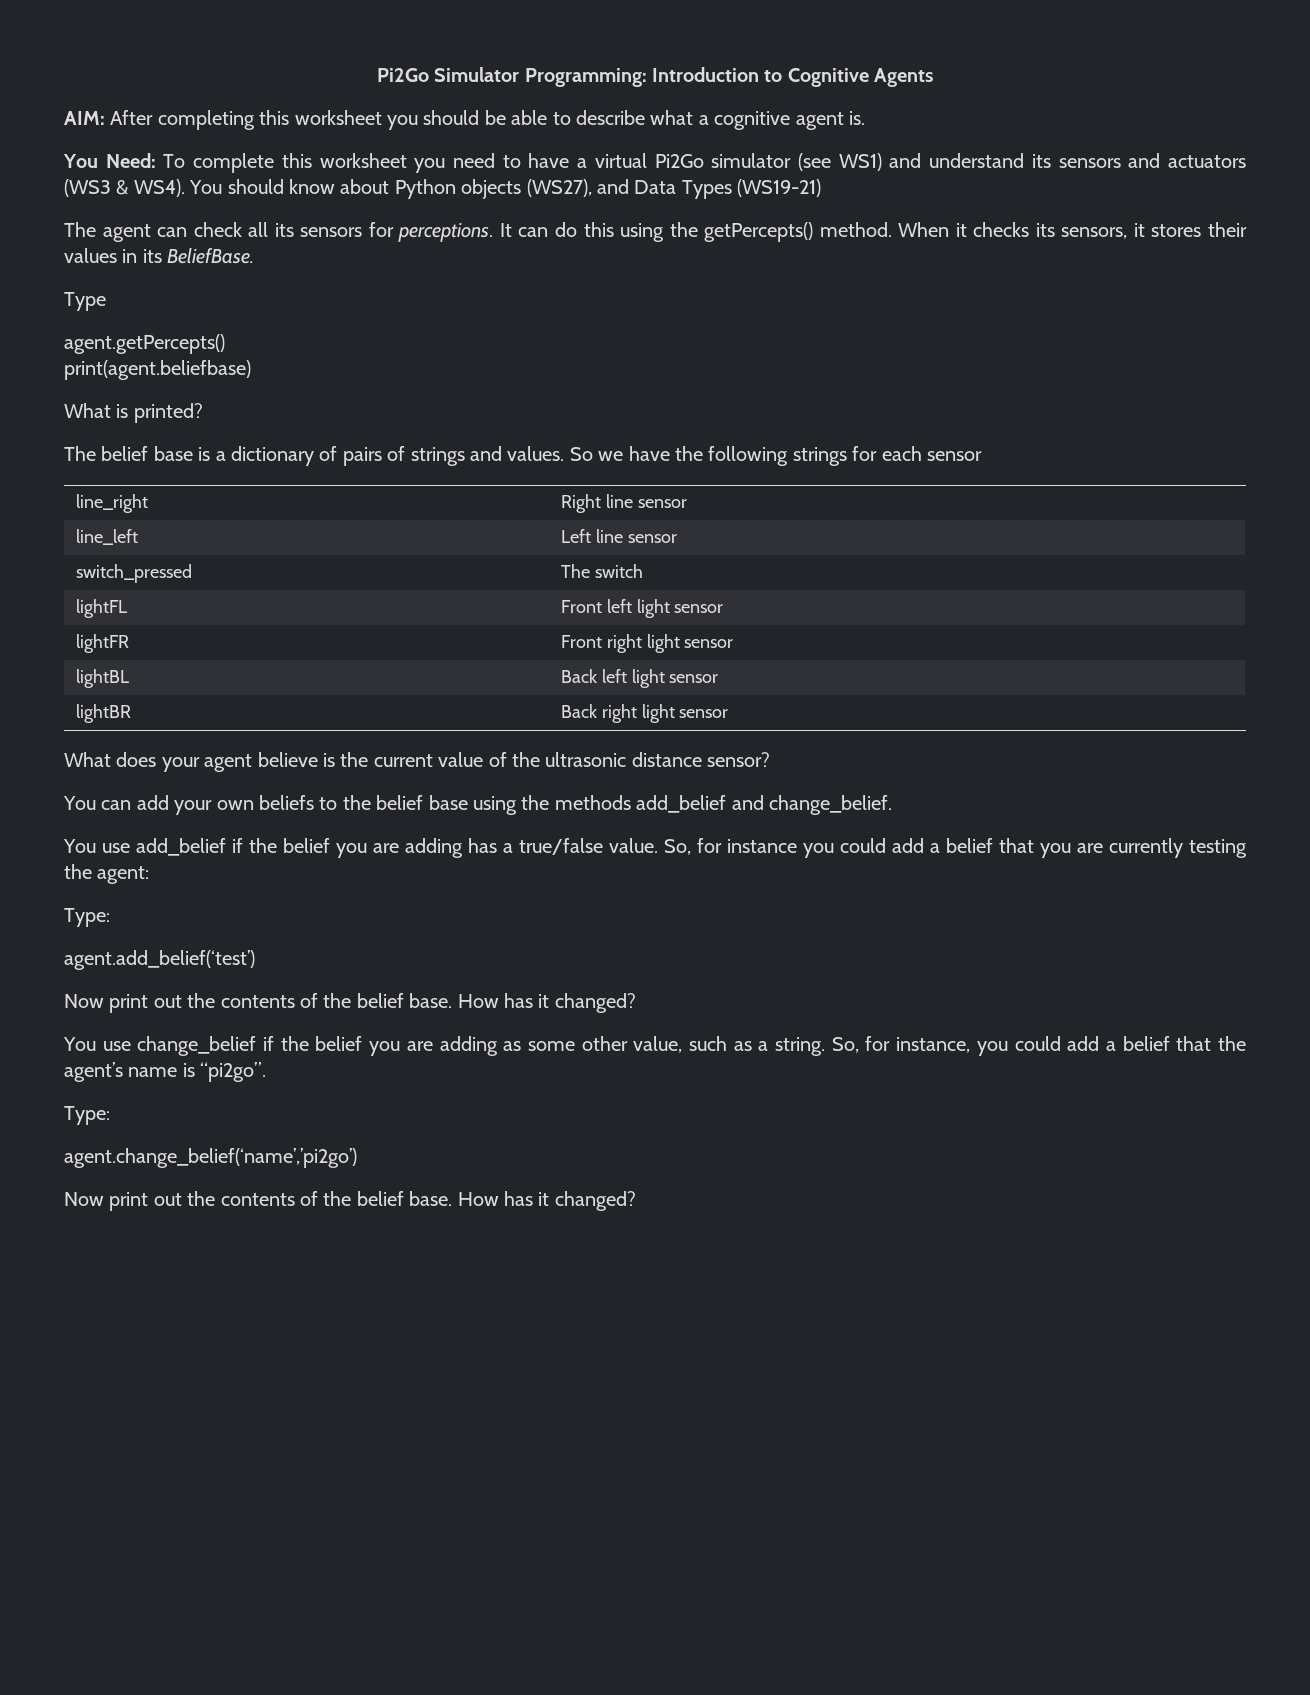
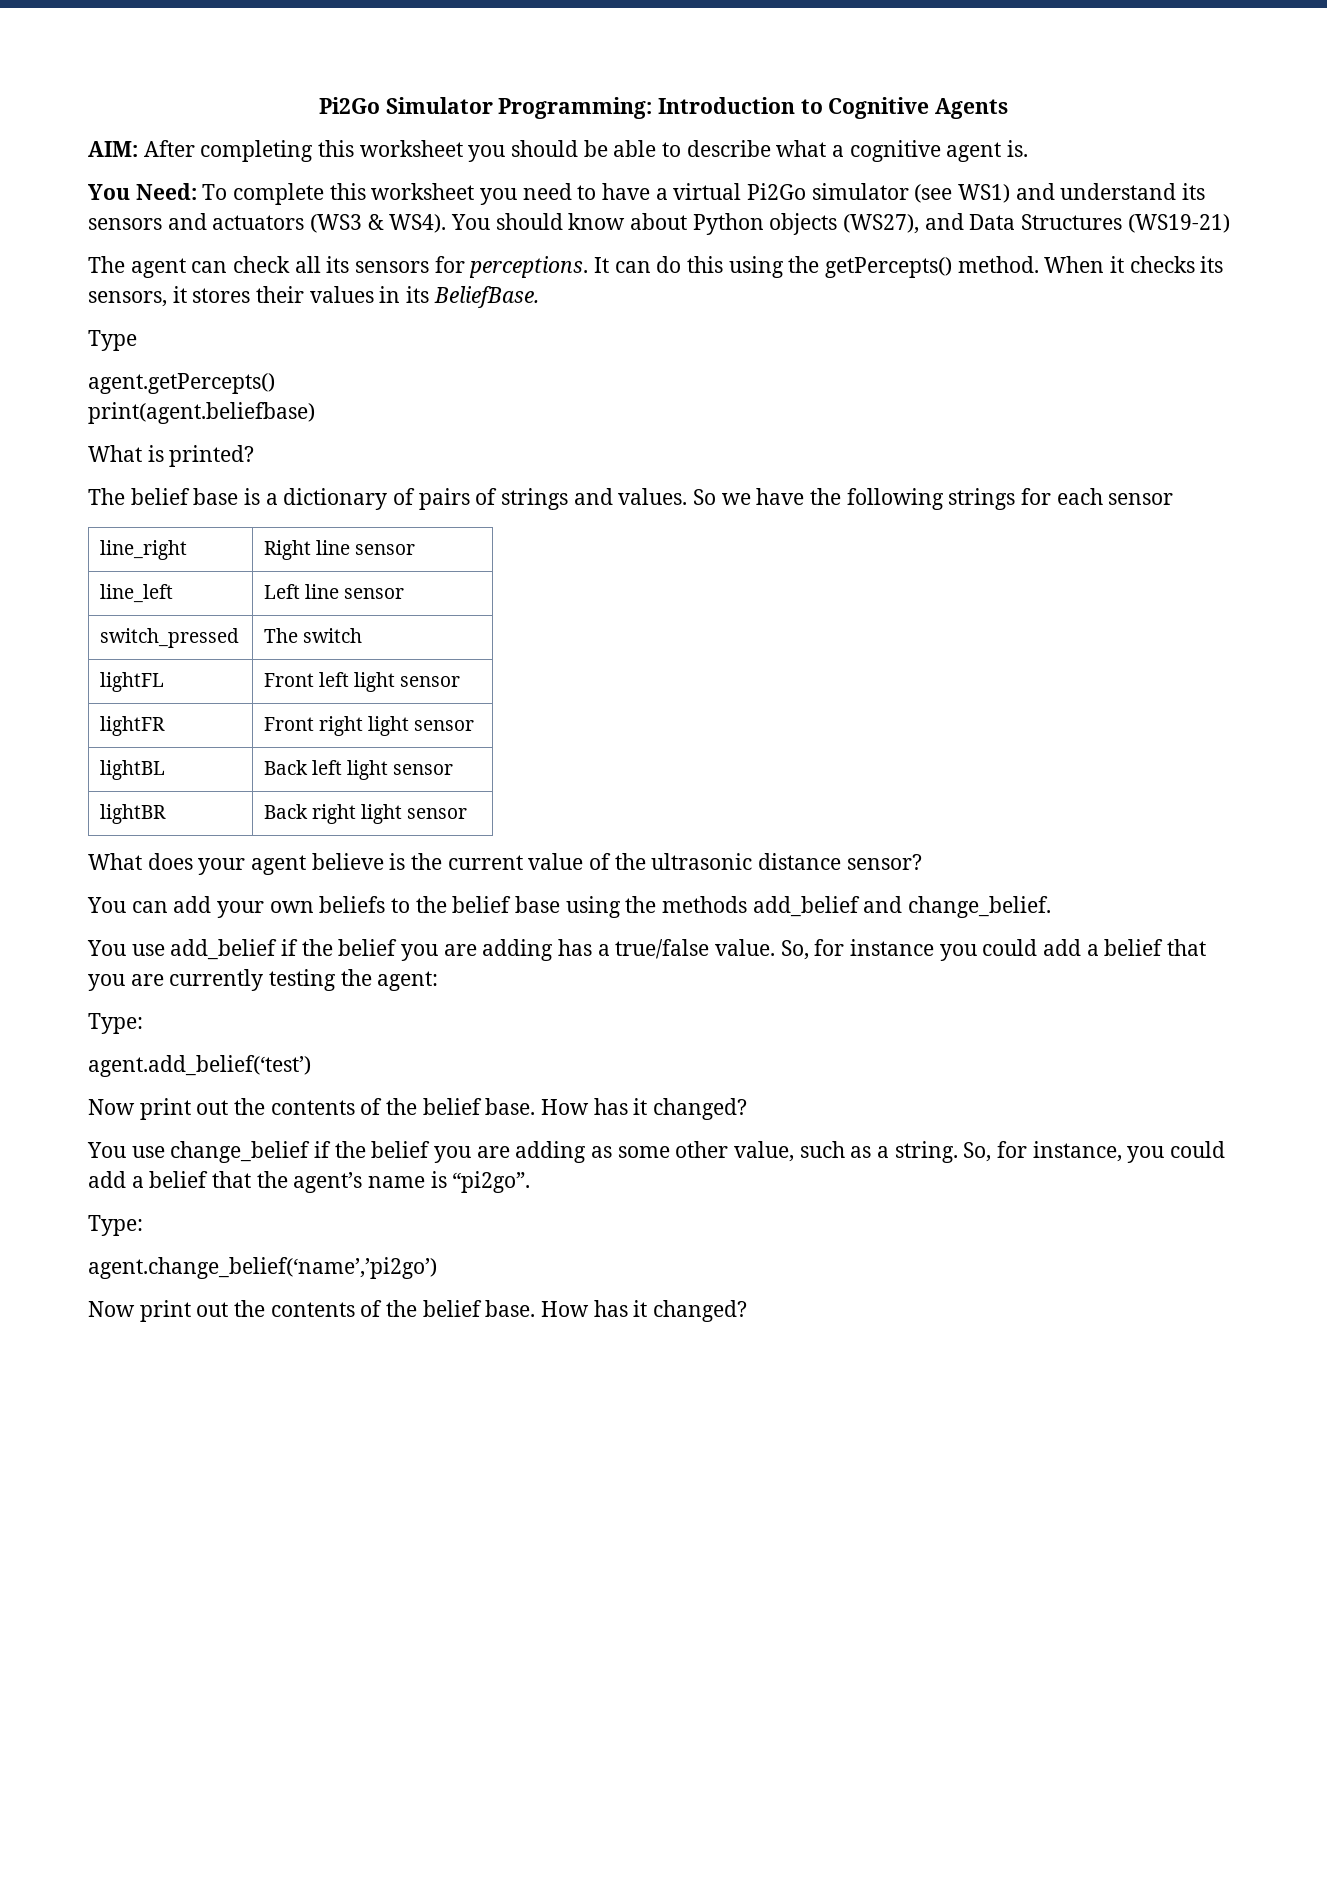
- You should know about Python objects (WS27), and Data Types (WS19-21)
+ You should know about Python objects (WS27), and Data Structures (WS19-21)

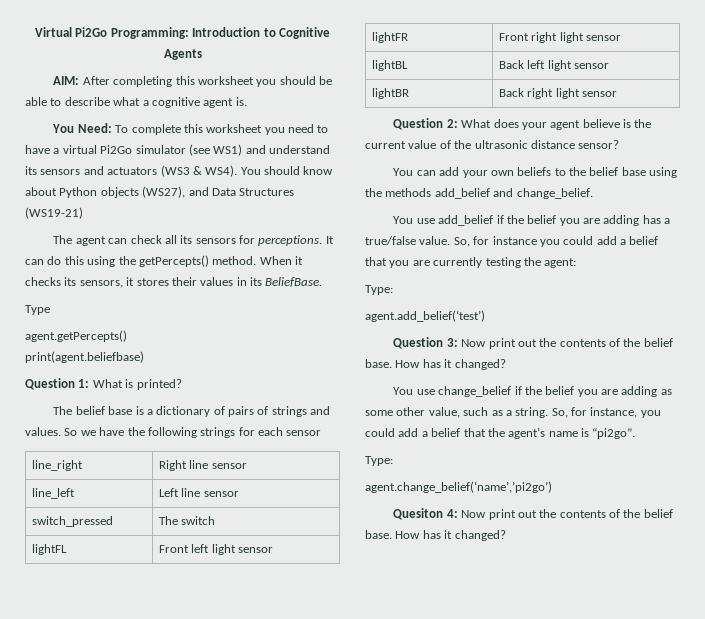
- Pi2Go Simulator Programming: Introduction to Cognitive Agents
+ Virtual Pi2Go Programming: Introduction to Cognitive Agents
- What is printed?
+ Question 1: What is printed?
- What does your agent believe is the current value of the ultrasonic distance sensor?
+ Question 2: What does your agent believe is the current value of the ultrasonic distance sensor?
  agent.add_belief(‘test’)
- Now print out the contents of the belief base.
+ Question 3: Now print out the contents of the belief base.
  agent.change_belief(‘name’,’pi2go’)
- Now print out the contents of the belief base.
+ Quesiton 4: Now print out the contents of the belief base.

